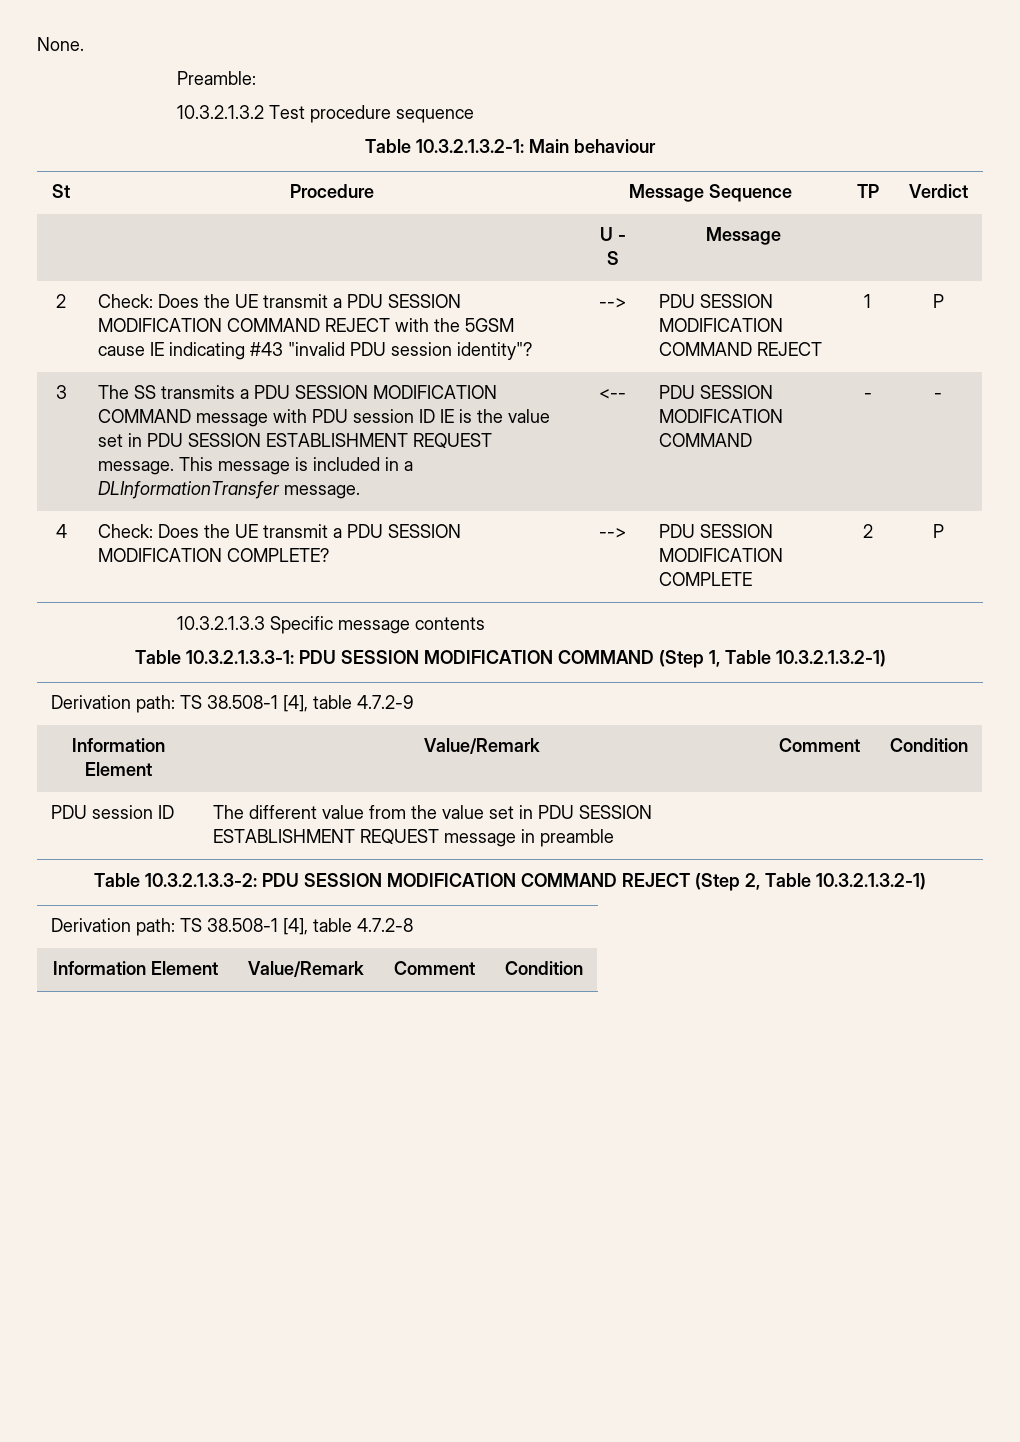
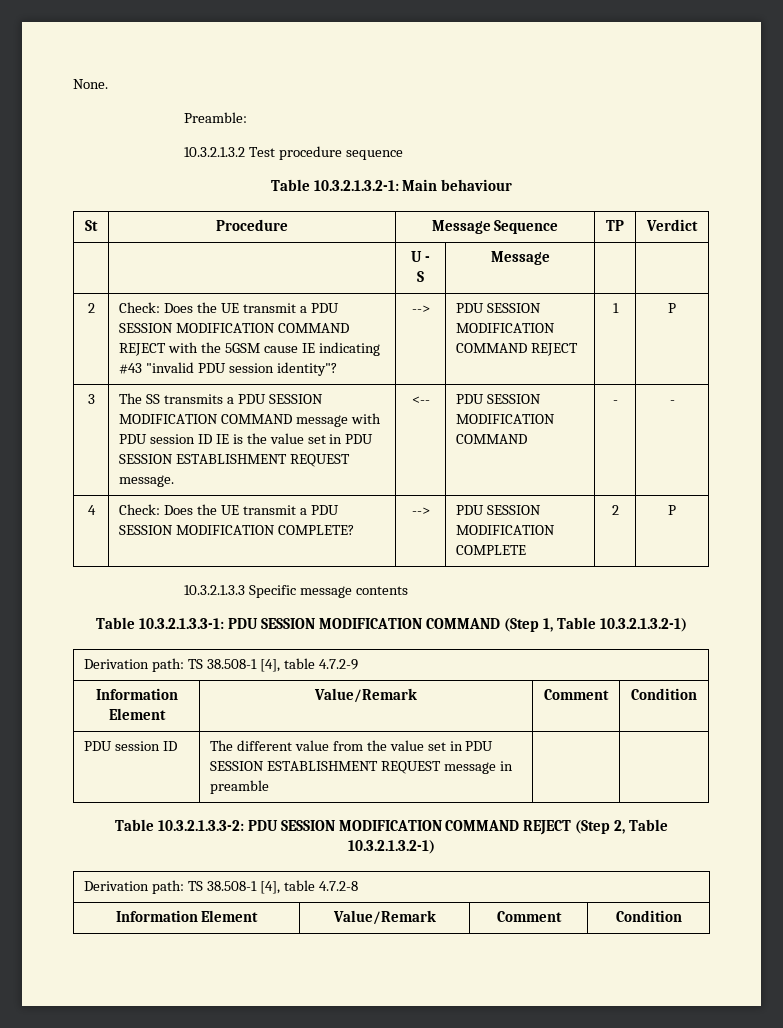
- 3 | The SS transmits a PDU SESSION MODIFICATION COMMAND message with PDU session ID IE is the value set in PDU SESSION ESTABLISHMENT REQUEST message. This message is included in a DLInformationTransfer message. | <-- | PDU SESSION MODIFICATION COMMAND | - | -
+ 3 | The SS transmits a PDU SESSION MODIFICATION COMMAND message with PDU session ID IE is the value set in PDU SESSION ESTABLISHMENT REQUEST message. | <-- | PDU SESSION MODIFICATION COMMAND | - | -

